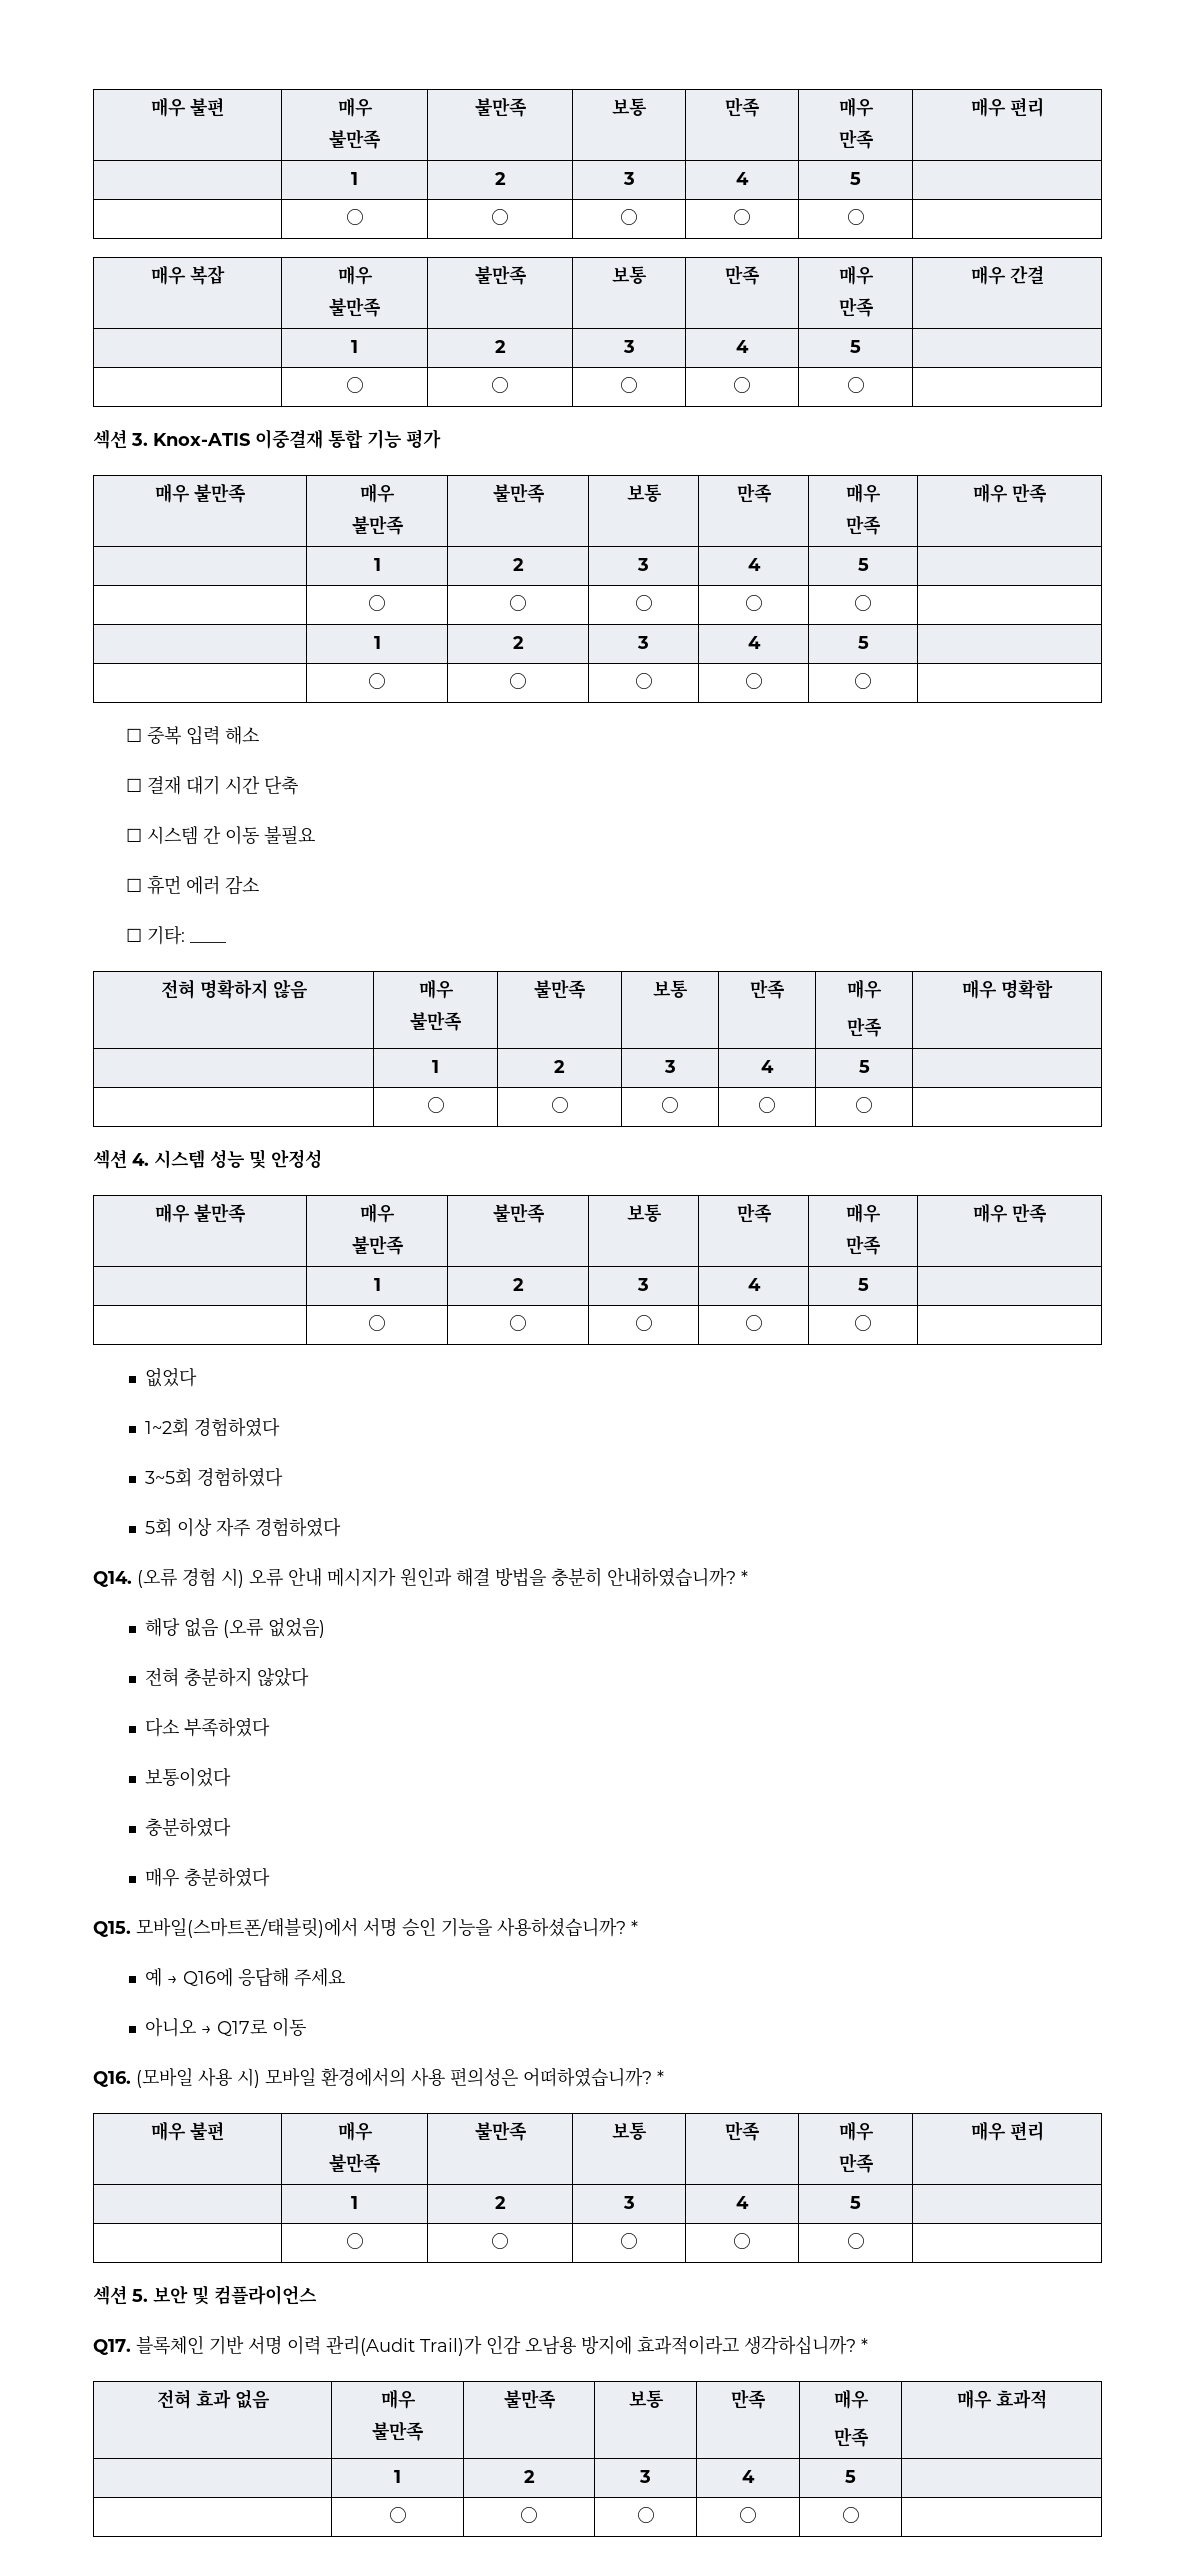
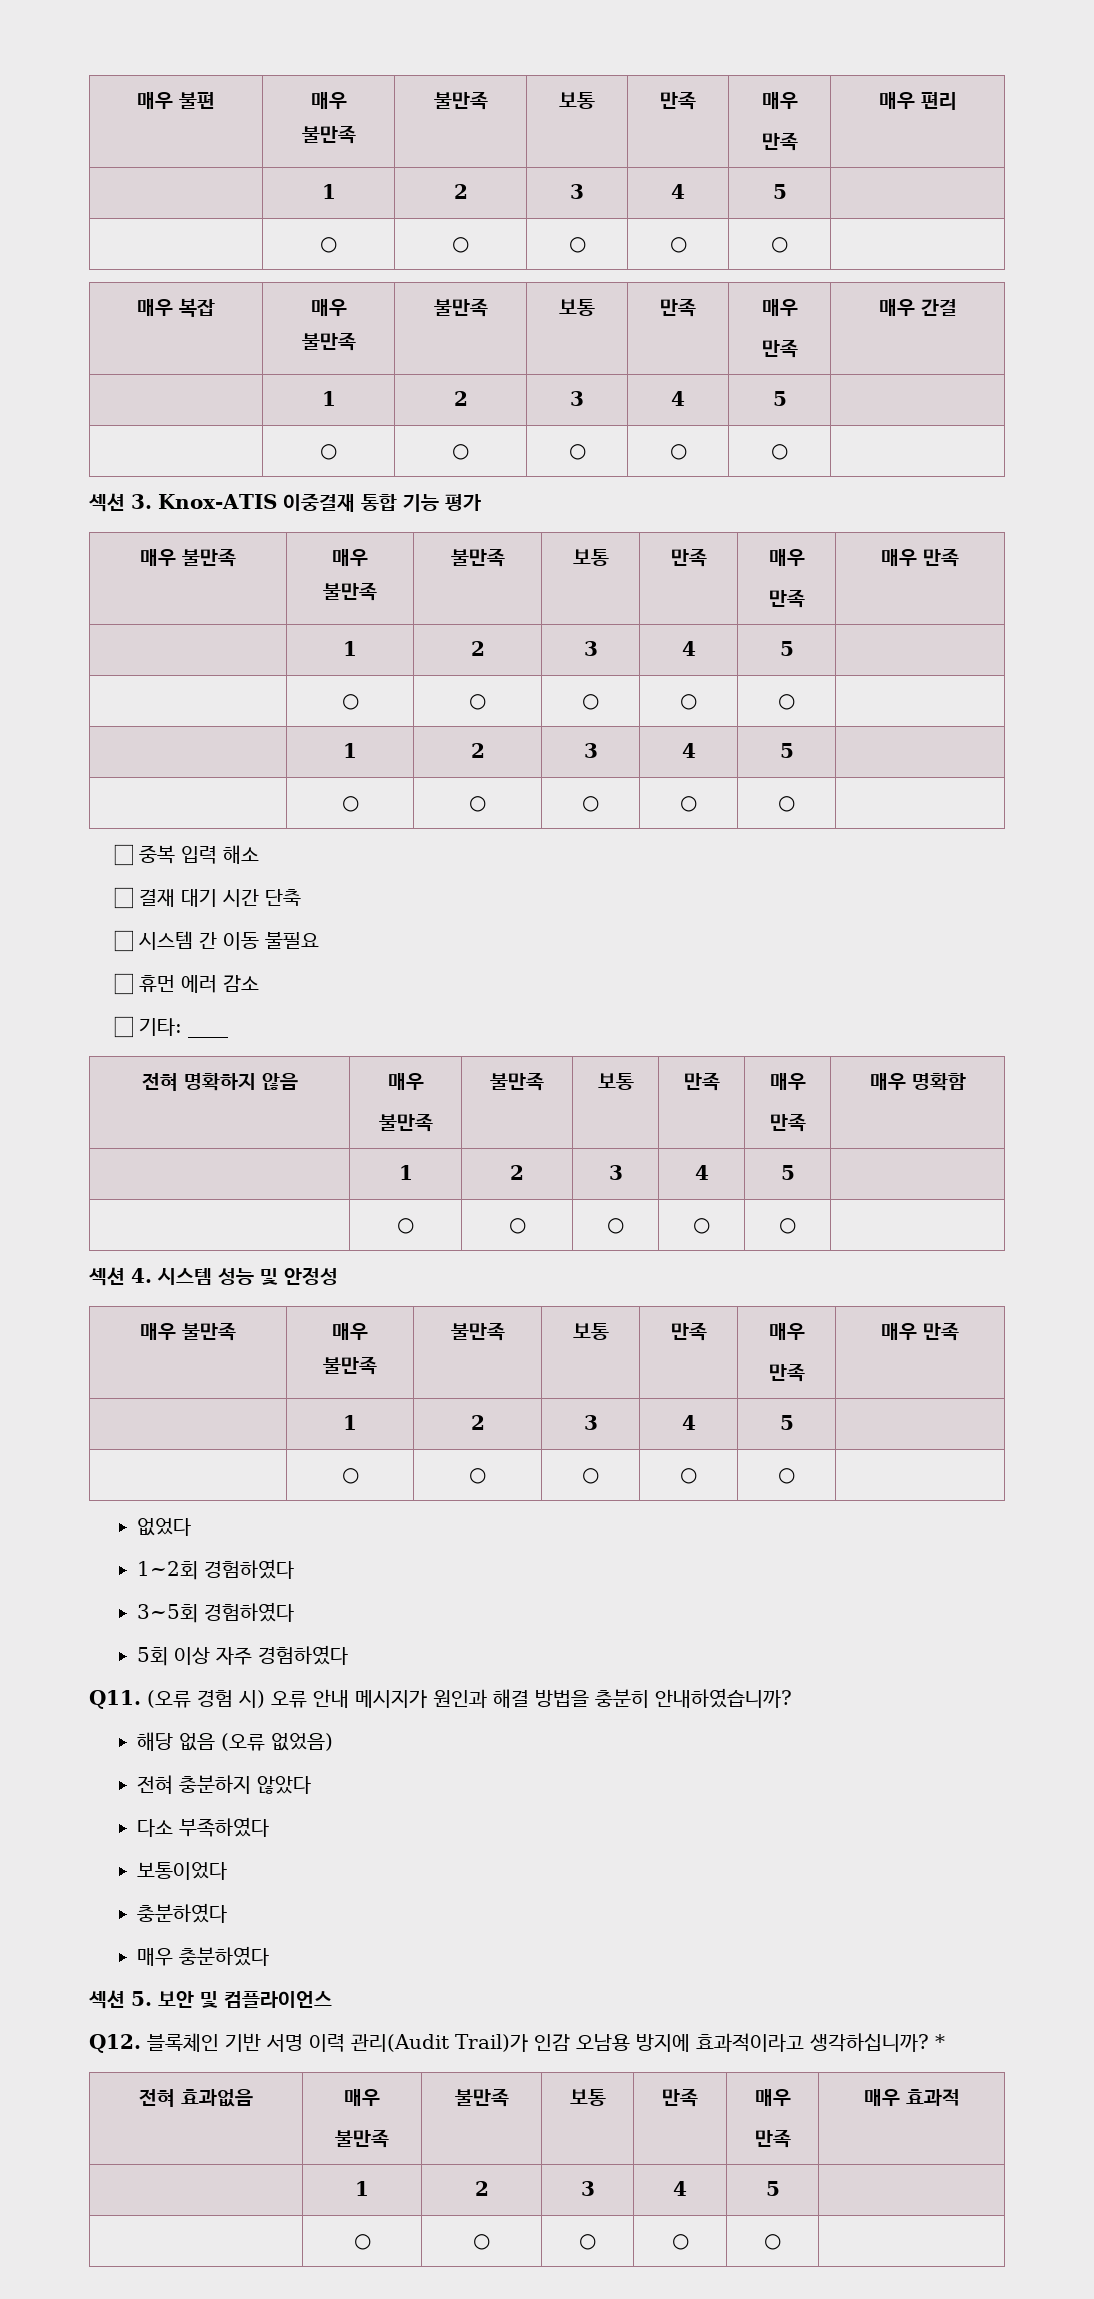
- Q14. (오류 경험 시) 오류 안내 메시지가 원인과 해결 방법을 충분히 안내하였습니까? *
+ Q11. (오류 경험 시) 오류 안내 메시지가 원인과 해결 방법을 충분히 안내하였습니까?
- Q15. 모바일(스마트폰/태블릿)에서 서명 승인 기능을 사용하셨습니까? *
- 예 → Q16에 응답해 주세요
- 아니오 → Q17로 이동
- Q16. (모바일 사용 시) 모바일 환경에서의 사용 편의성은 어떠하였습니까? *
- 매우 불편 | 매우
- 불만족 | 불만족 | 보통 | 만족 | 매우
- 만족 | 매우 편리
- | 1 | 2 | 3 | 4 | 5 |
- | ○ | ○ | ○ | ○ | ○ |
- Q17. 블록체인 기반 서명 이력 관리(Audit Trail)가 인감 오남용 방지에 효과적이라고 생각하십니까?
+ Q12. 블록체인 기반 서명 이력 관리(Audit Trail)가 인감 오남용 방지에 효과적이라고 생각하십니까?
- 전혀 효과 없음 | 매우
+ 전혀 효과없음 | 매우

